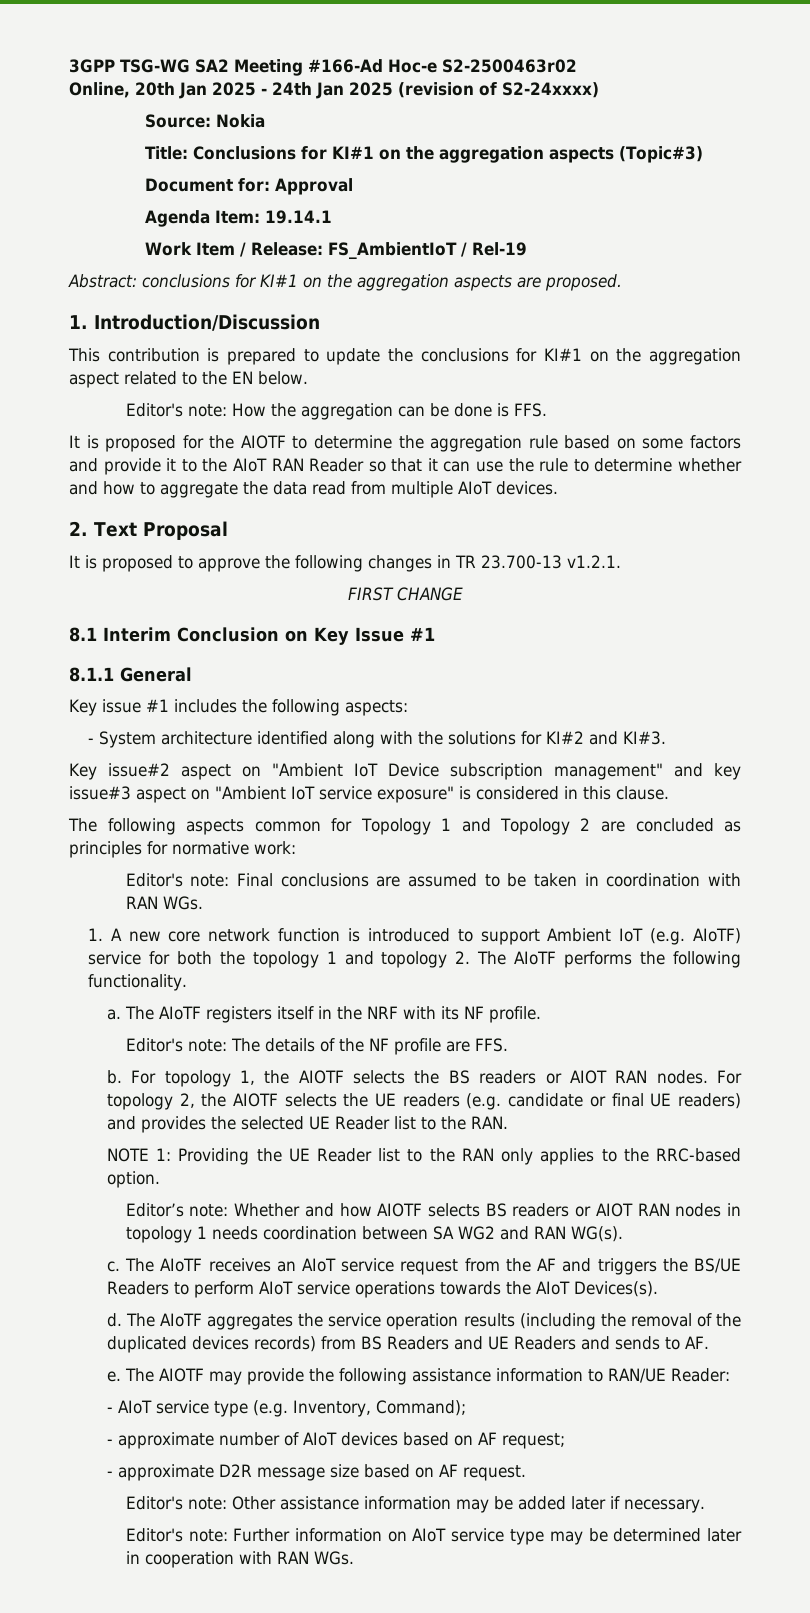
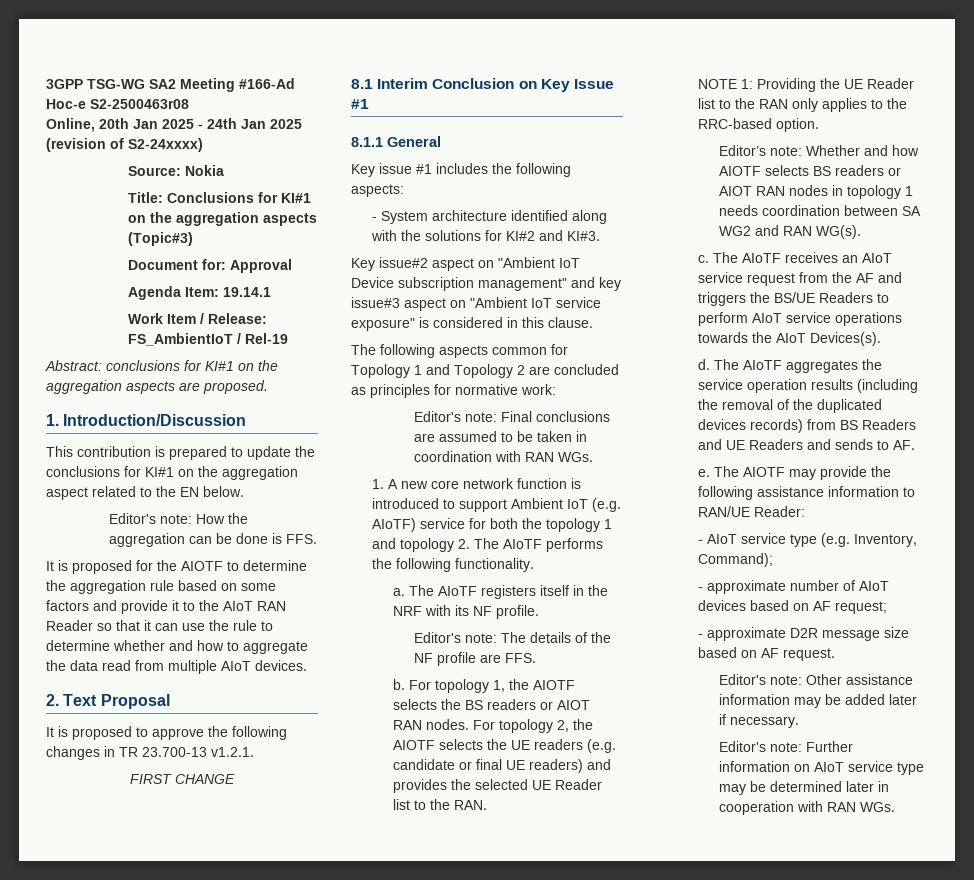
- 3GPP TSG-WG SA2 Meeting #166-Ad Hoc-e S2-2500463r02
+ 3GPP TSG-WG SA2 Meeting #166-Ad Hoc-e S2-2500463r08

